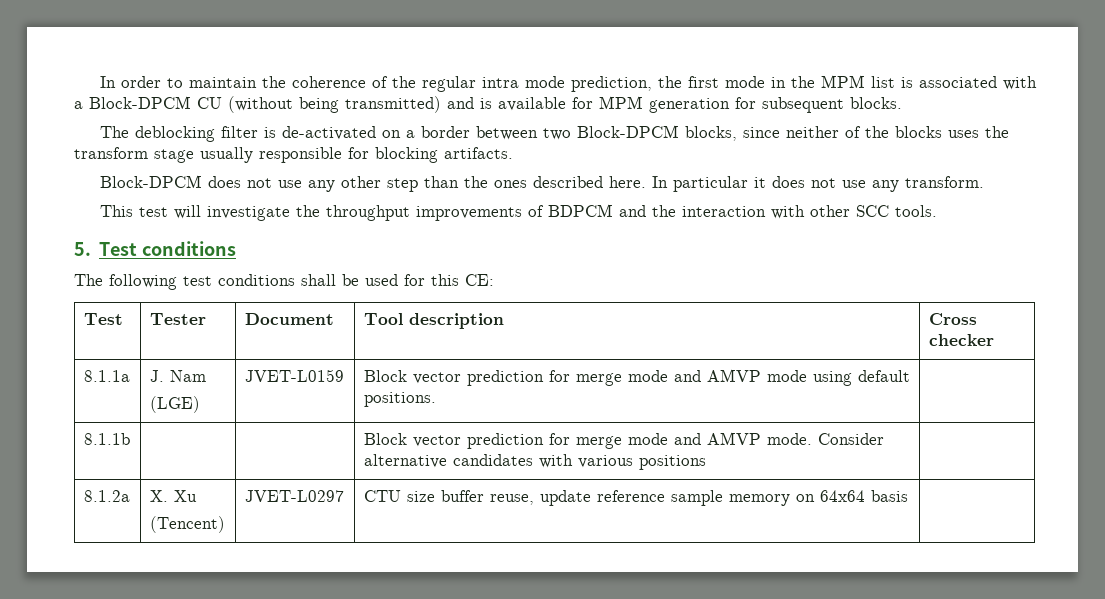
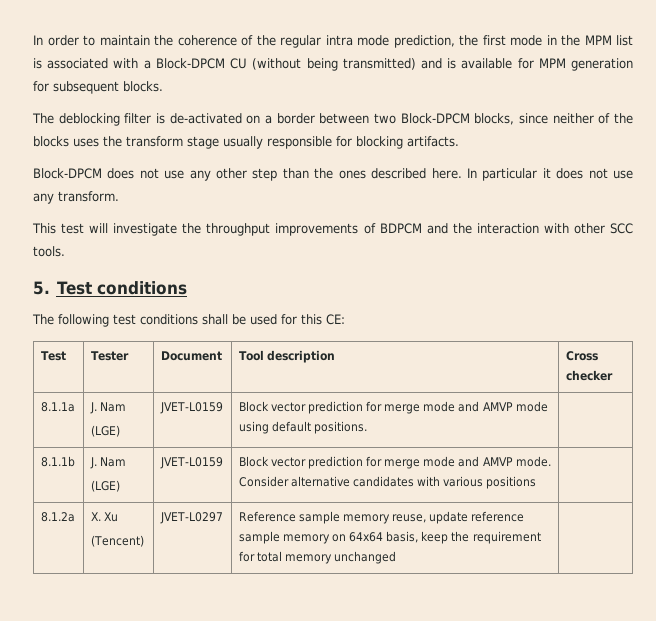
- 8.1.1b | | | Block vector prediction for merge mode and AMVP mode. Consider alternative candidates with various positions |
+ 8.1.1b | J. Nam
+ (LGE) | JVET-L0159 | Block vector prediction for merge mode and AMVP mode. Consider alternative candidates with various positions |
  8.1.2a | X. Xu
- (Tencent) | JVET-L0297 | CTU size buffer reuse, update reference sample memory on 64x64 basis |
+ (Tencent) | JVET-L0297 | Reference sample memory reuse, update reference sample memory on 64x64 basis, keep the requirement for total memory unchanged |

